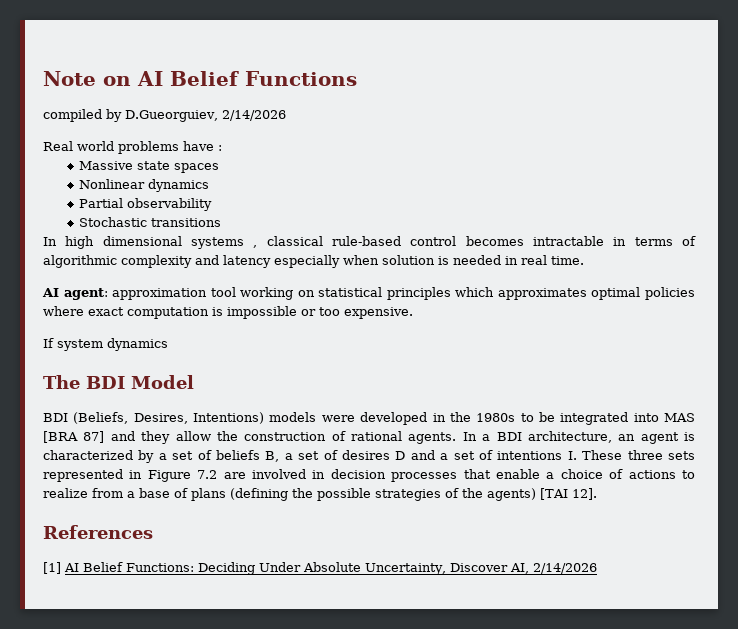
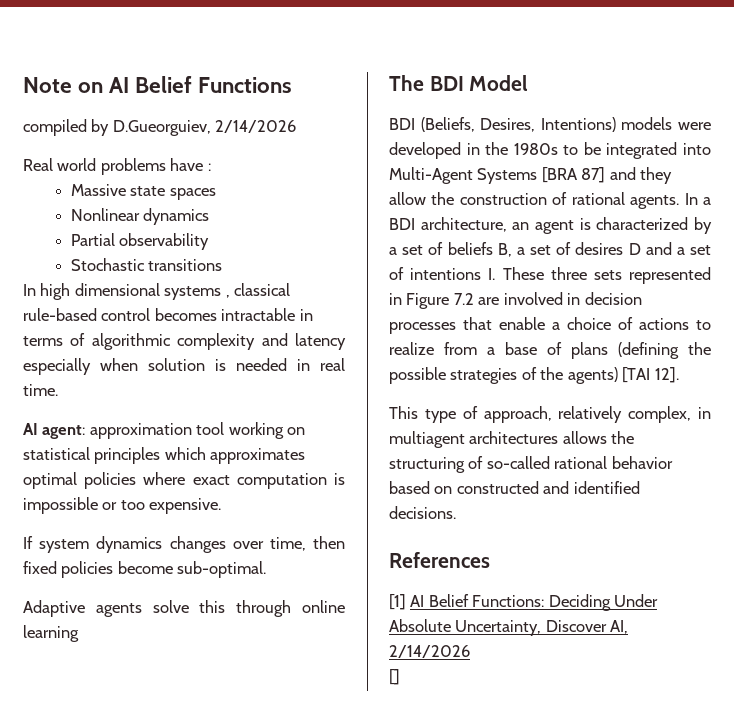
- If system dynamics
+ If system dynamics changes over time, then fixed policies become sub-optimal.
+ Adaptive agents solve this through online learning
- BDI (Beliefs, Desires, Intentions) models were developed in the 1980s to be integrated into MAS [BRA 87] and they allow the construction of rational agents.
+ BDI (Beliefs, Desires, Intentions) models were developed in the 1980s to be integrated into Multi-Agent Systems [BRA 87] and they allow the construction of rational agents.
+ This type of approach, relatively complex, in multiagent architectures allows the structuring of so-called rational behavior based on constructed and identified decisions.
+ []

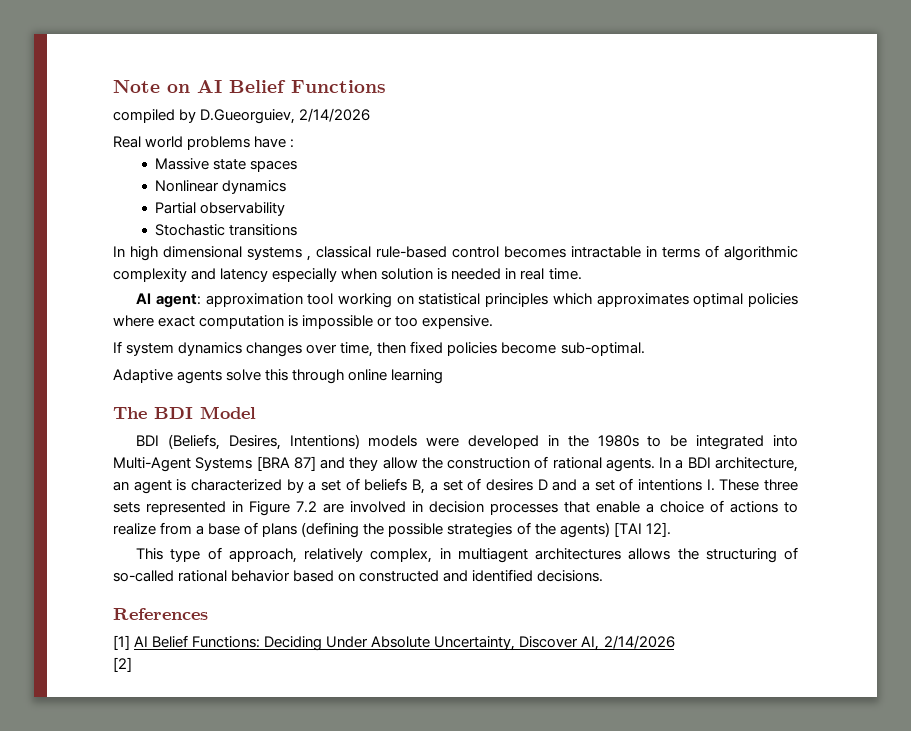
- []
+ [2]

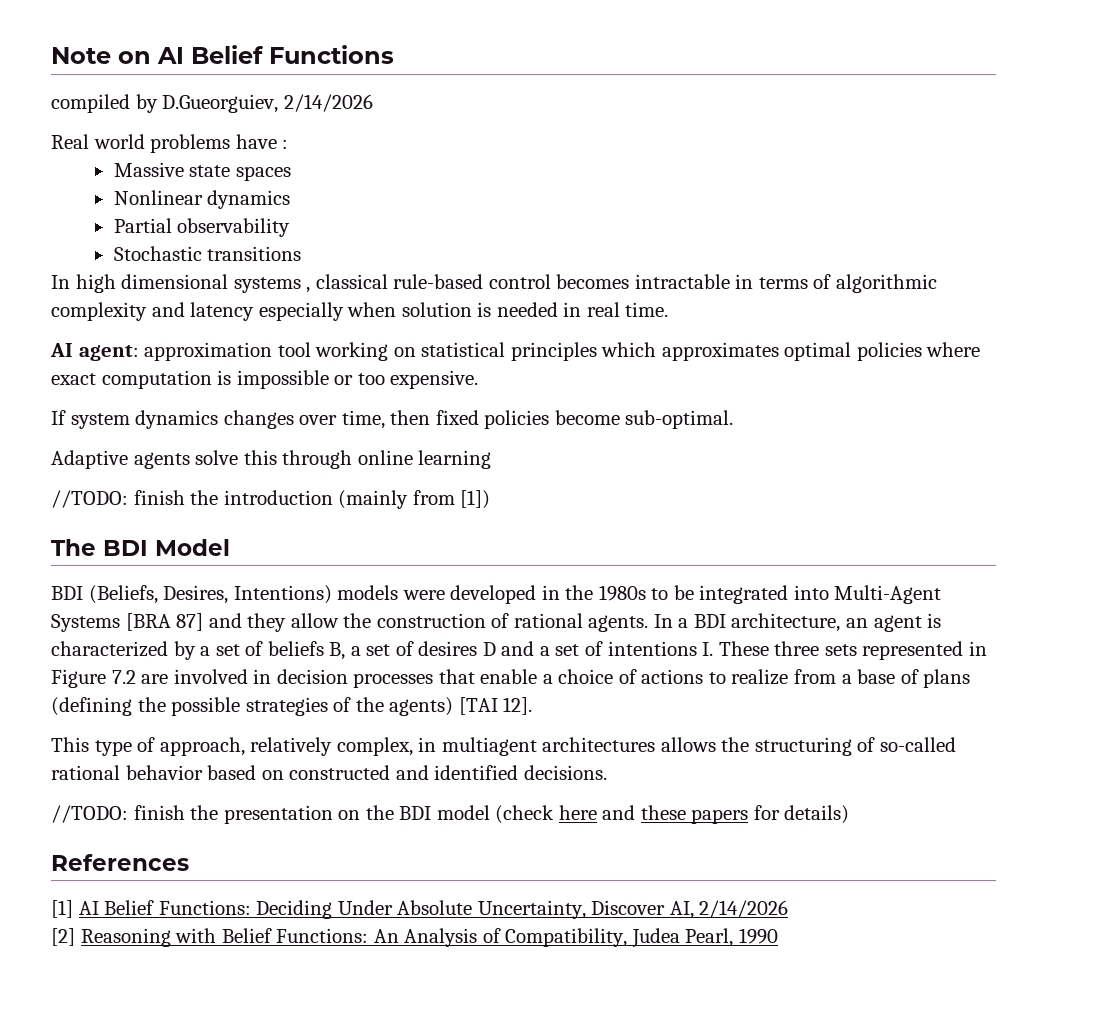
+ //TODO: finish the introduction (mainly from [1])
+ //TODO: finish the presentation on the BDI model (check here and these papers for details)
- [2]
+ [2] Reasoning with Belief Functions: An Analysis of Compatibility, Judea Pearl, 1990

